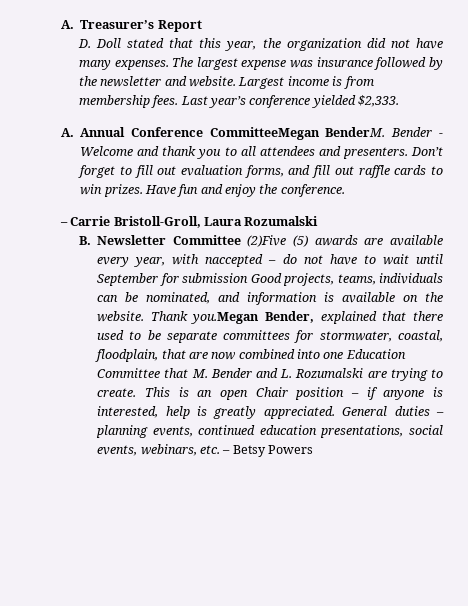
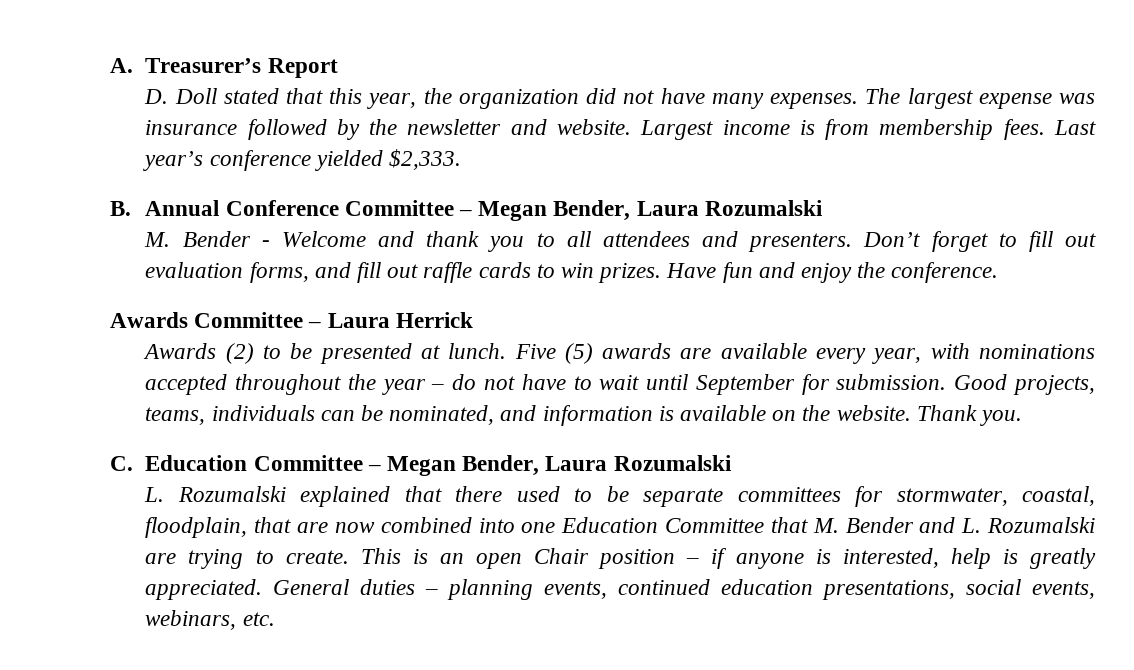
- A. Annual Conference CommitteeMegan BenderM. Bender - Welcome and thank you to all attendees and presenters.
+ B. Annual Conference Committee – Megan Bender, Laura Rozumalski
+ M. Bender - Welcome and thank you to all attendees and presenters.
- – Carrie Bristoll-Groll, Laura Rozumalski
- B. Newsletter Committee (2)Five (5) awards are available every year, with naccepted – do not have to wait until September for submission Good projects, teams, individuals can be nominated, and information is available on the website.
+ Awards Committee – Laura Herrick
+ Awards (2) to be presented at lunch. Five (5) awards are available every year, with nominations accepted throughout the year – do not have to wait until September for submission. Good projects, teams, individuals can be nominated, and information is available on the website.
- Thank you.Megan Bender, explained that there used to be separate committees for stormwater, coastal, floodplain, that are now combined into one Education Committee that M. Bender and L. Rozumalski are trying to create.
+ Thank you.
+ C. Education Committee – Megan Bender, Laura Rozumalski
+ L. Rozumalski explained that there used to be separate committees for stormwater, coastal, floodplain, that are now combined into one Education Committee that M. Bender and L. Rozumalski are trying to create.
- General duties – planning events, continued education presentations, social events, webinars, etc. – Betsy Powers
+ General duties – planning events, continued education presentations, social events, webinars, etc.

